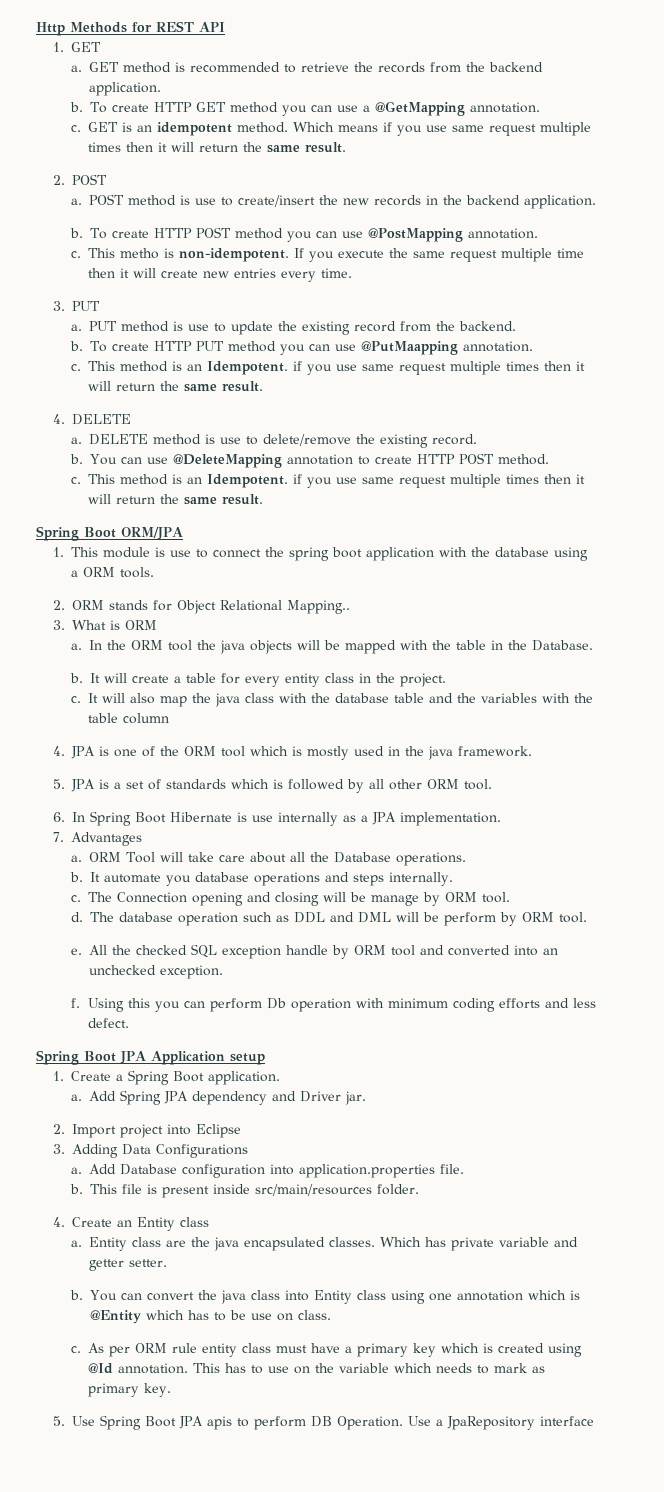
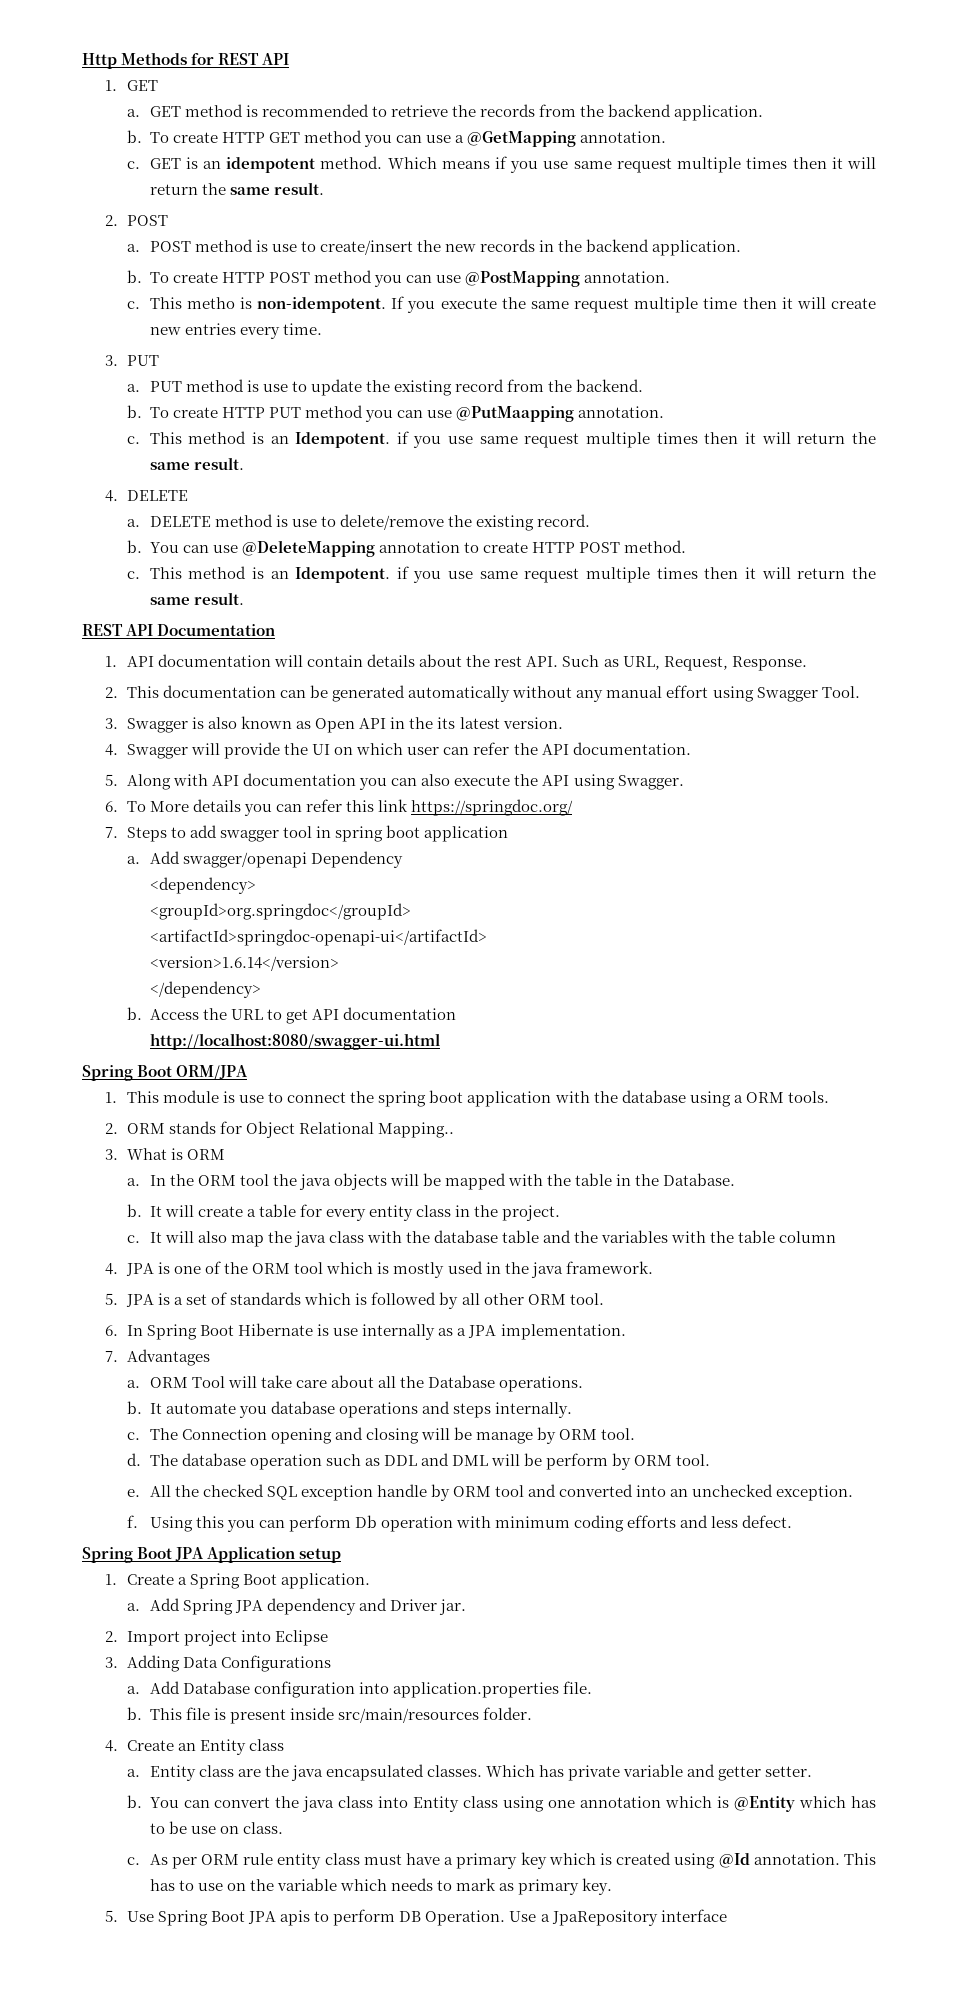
+ REST API Documentation
+ 1. API documentation will contain details about the rest API. Such as URL, Request, Response.
+ 2. This documentation can be generated automatically without any manual effort using Swagger Tool.
+ 3. Swagger is also known as Open API in the its latest version.
+ 4. Swagger will provide the UI on which user can refer the API documentation.
+ 5. Along with API documentation you can also execute the API using Swagger.
+ 6. To More details you can refer this link https://springdoc.org/
+ 7. Steps to add swagger tool in spring boot application
+ a. Add swagger/openapi Dependency
+ <dependency>
+ <groupId>org.springdoc</groupId>
+ <artifactId>springdoc-openapi-ui</artifactId>
+ <version>1.6.14</version>
+ </dependency>
+ b. Access the URL to get API documentation
+ http://localhost:8080/swagger-ui.html

